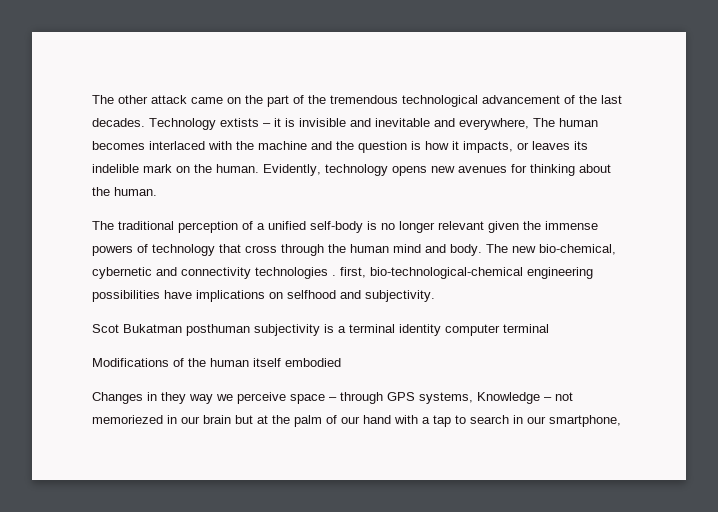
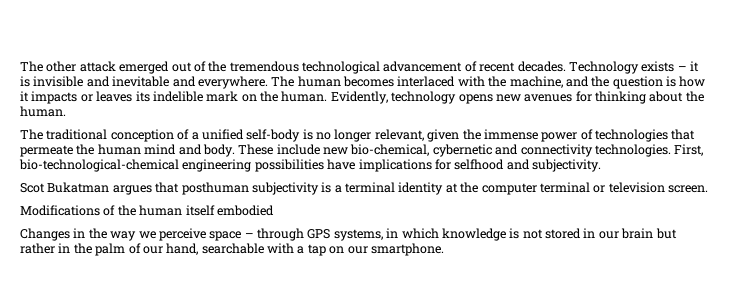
- The other attack came on the part of the tremendous technological advancement of the last decades.
+ The other attack emerged out of the tremendous technological advancement of recent decades.
- Technology extists – it is invisible and inevitable and everywhere, The human becomes interlaced with the machine and the question is how it impacts, or leaves its indelible mark on the human.
+ Technology exists – it is invisible and inevitable and everywhere. The human becomes interlaced with the machine, and the question is how it impacts or leaves its indelible mark on the human.
- The traditional perception of a unified self-body is no longer relevant given the immense powers of technology that cross through the human mind and body.
+ The traditional conception of a unified self-body is no longer relevant, given the immense power of technologies that permeate the human mind and body.
- The new bio-chemical, cybernetic and connectivity technologies . first, bio-technological-chemical engineering possibilities have implications on selfhood and subjectivity.
+ These include new bio-chemical, cybernetic and connectivity technologies. First, bio-technological-chemical engineering possibilities have implications for selfhood and subjectivity.
- Scot Bukatman posthuman subjectivity is a terminal identity computer terminal
+ Scot Bukatman argues that posthuman subjectivity is a terminal identity at the computer terminal or television screen.
- Changes in they way we perceive space – through GPS systems, Knowledge – not memoriezed in our brain but at the palm of our hand with a tap to search in our smartphone,
+ Changes in the way we perceive space – through GPS systems, in which knowledge is not stored in our brain but rather in the palm of our hand, searchable with a tap on our smartphone.

